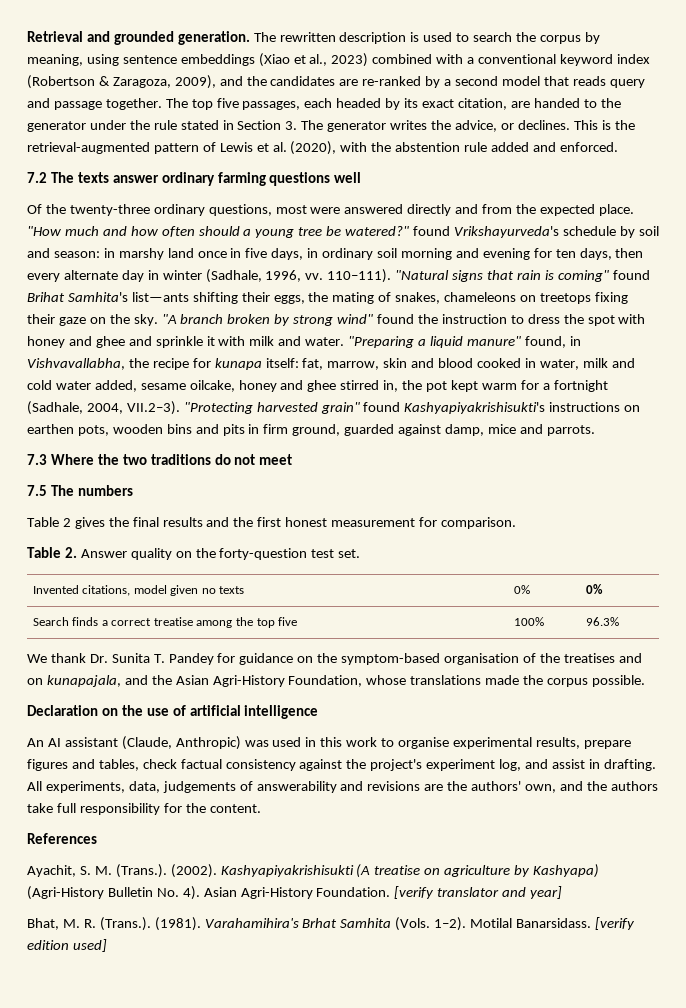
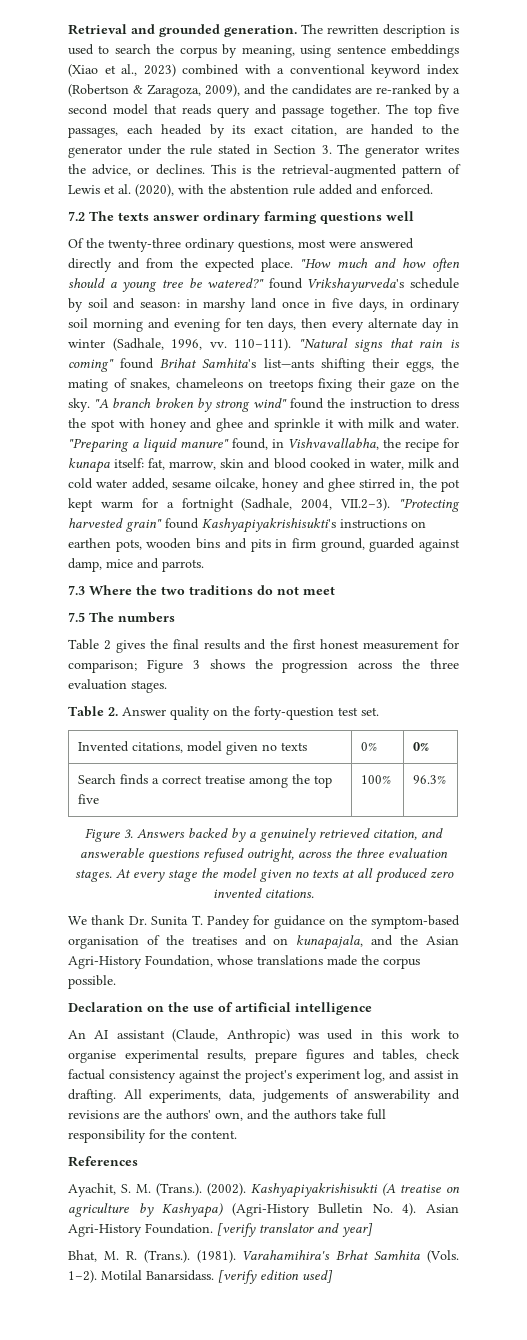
- Table 2 gives the final results and the first honest measurement for comparison.
+ Table 2 gives the final results and the first honest measurement for comparison; Figure 3 shows the progression across the three evaluation stages.
+ Figure 3. Answers backed by a genuinely retrieved citation, and answerable questions refused outright, across the three evaluation stages. At every stage the model given no texts at all produced zero invented citations.

